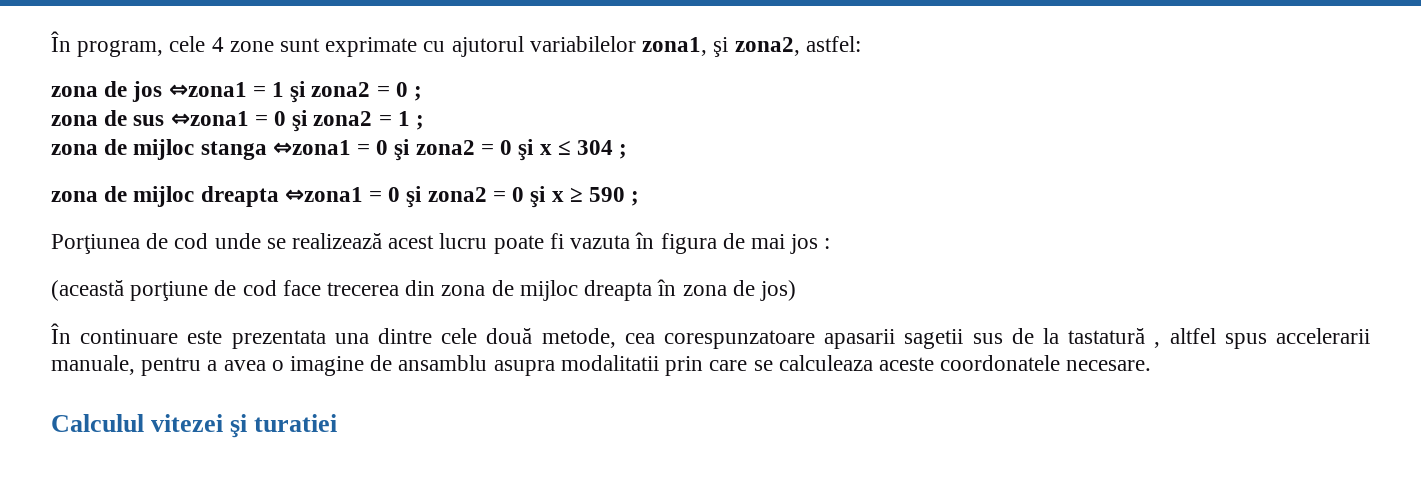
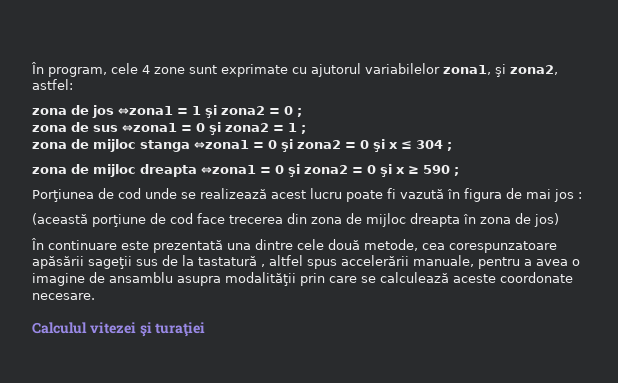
- Porţiunea de cod unde se realizează acest lucru poate fi vazuta în figura de mai jos :
+ Porţiunea de cod unde se realizează acest lucru poate fi vazută în figura de mai jos :
- În continuare este prezentata una dintre cele două metode, cea corespunzatoare apasarii sagetii sus de la tastatură , altfel spus accelerarii manuale, pentru a avea o imagine de ansamblu asupra modalitatii prin care se calculeaza aceste coordonatele necesare.
+ În continuare este prezentată una dintre cele două metode, cea corespunzatoare apăsării sageţii sus de la tastatură , altfel spus accelerării manuale, pentru a avea o imagine de ansamblu asupra modalităţii prin care se calculează aceste coordonate necesare.
- Calculul vitezei şi turatiei
+ Calculul vitezei şi turaţiei

